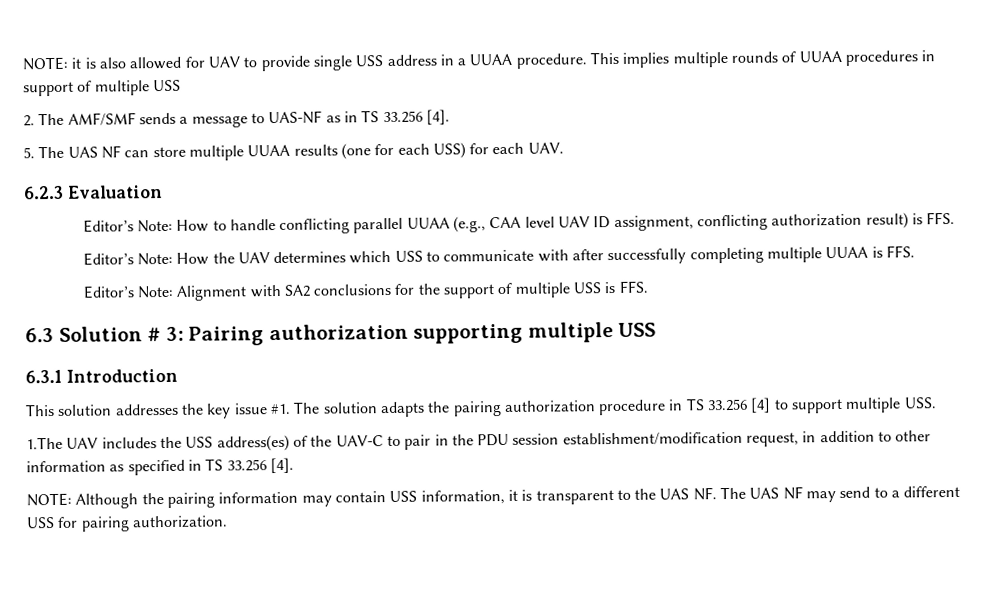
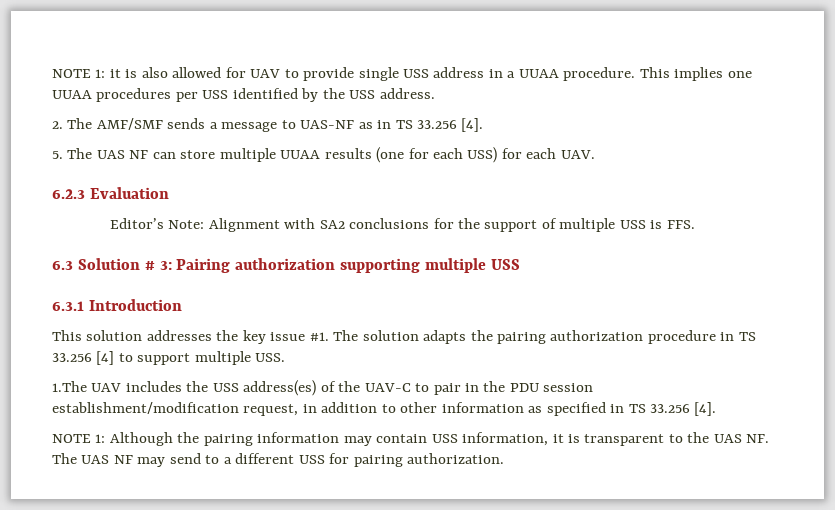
- NOTE: it is also allowed for UAV to provide single USS address in a UUAA procedure.
+ NOTE 1: it is also allowed for UAV to provide single USS address in a UUAA procedure.
- This implies multiple rounds of UUAA procedures in support of multiple USS
+ This implies one UUAA procedures per USS identified by the USS address.
- Editor’s Note: How to handle conflicting parallel UUAA (e.g., CAA level UAV ID assignment, conflicting authorization result) is FFS.
- Editor’s Note: How the UAV determines which USS to communicate with after successfully completing multiple UUAA is FFS.
- NOTE: Although the pairing information may contain USS information, it is transparent to the UAS NF. The UAS NF may send to a different USS for pairing authorization.
+ NOTE 1: Although the pairing information may contain USS information, it is transparent to the UAS NF. The UAS NF may send to a different USS for pairing authorization.

